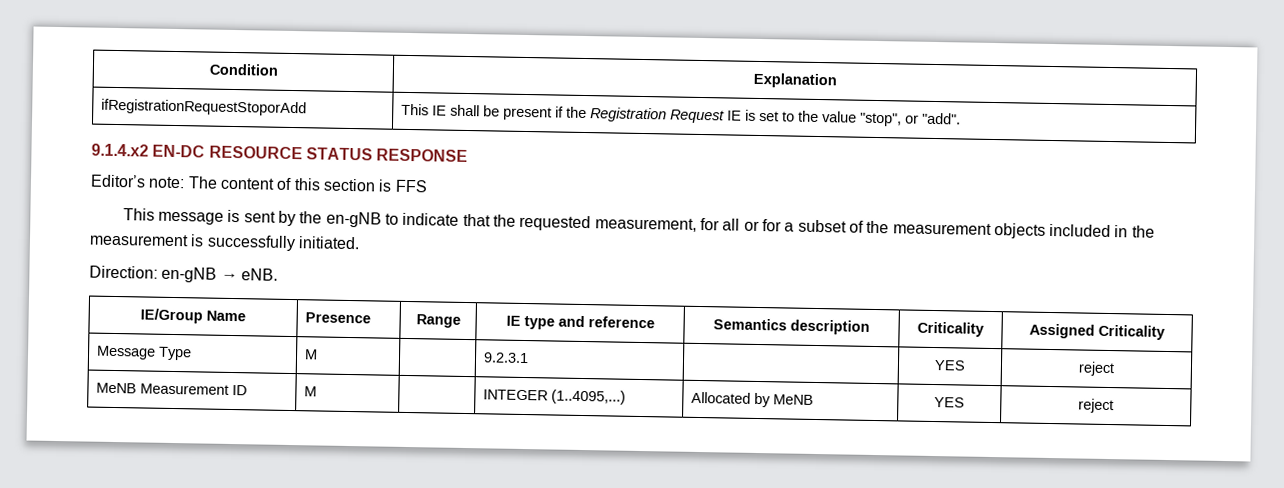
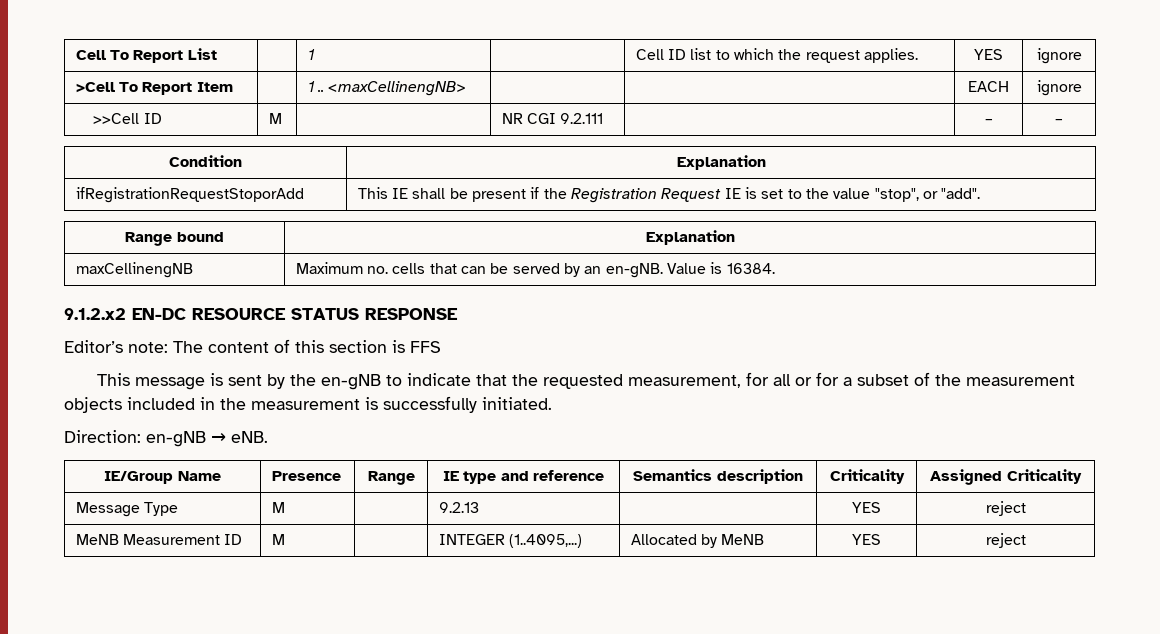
+ Cell To Report List | | 1 | | Cell ID list to which the request applies. | YES | ignore
+ >Cell To Report Item | | 1 .. <maxCellinengNB> | | | EACH | ignore
+ >>Cell ID | M | | NR CGI 9.2.111 | | – | –
- 9.1.4.x2 EN-DC RESOURCE STATUS RESPONSE
+ Range bound | Explanation
+ maxCellinengNB | Maximum no. cells that can be served by an en-gNB. Value is 16384.
+ 9.1.2.x2 EN-DC RESOURCE STATUS RESPONSE
- Message Type | M | | 9.2.3.1 | | YES | reject
+ Message Type | M | | 9.2.13 | | YES | reject

